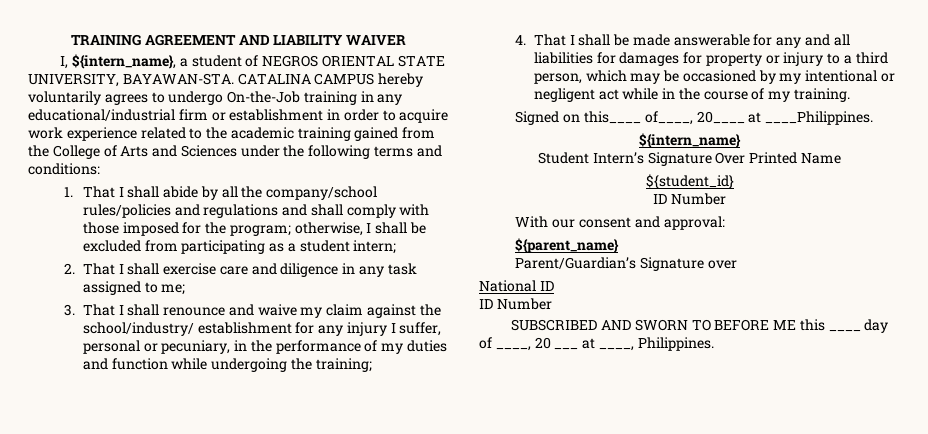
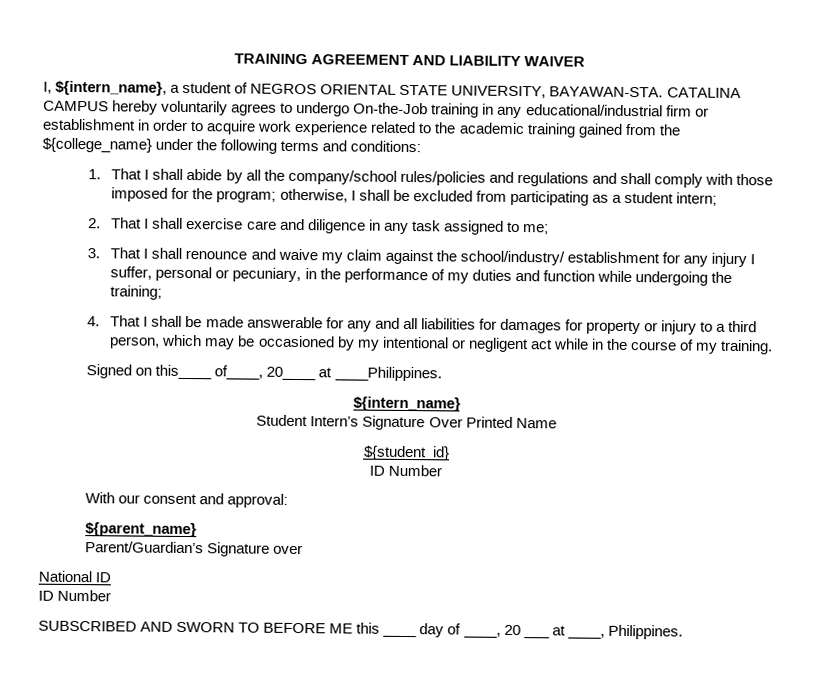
- CATALINA CAMPUS hereby voluntarily agrees to undergo On-the-Job training in any educational/industrial firm or establishment in order to acquire work experience related to the academic training gained from the College of Arts and Sciences under the following terms and conditions:
+ CATALINA CAMPUS hereby voluntarily agrees to undergo On-the-Job training in any educational/industrial firm or establishment in order to acquire work experience related to the academic training gained from the ${college_name} under the following terms and conditions:

